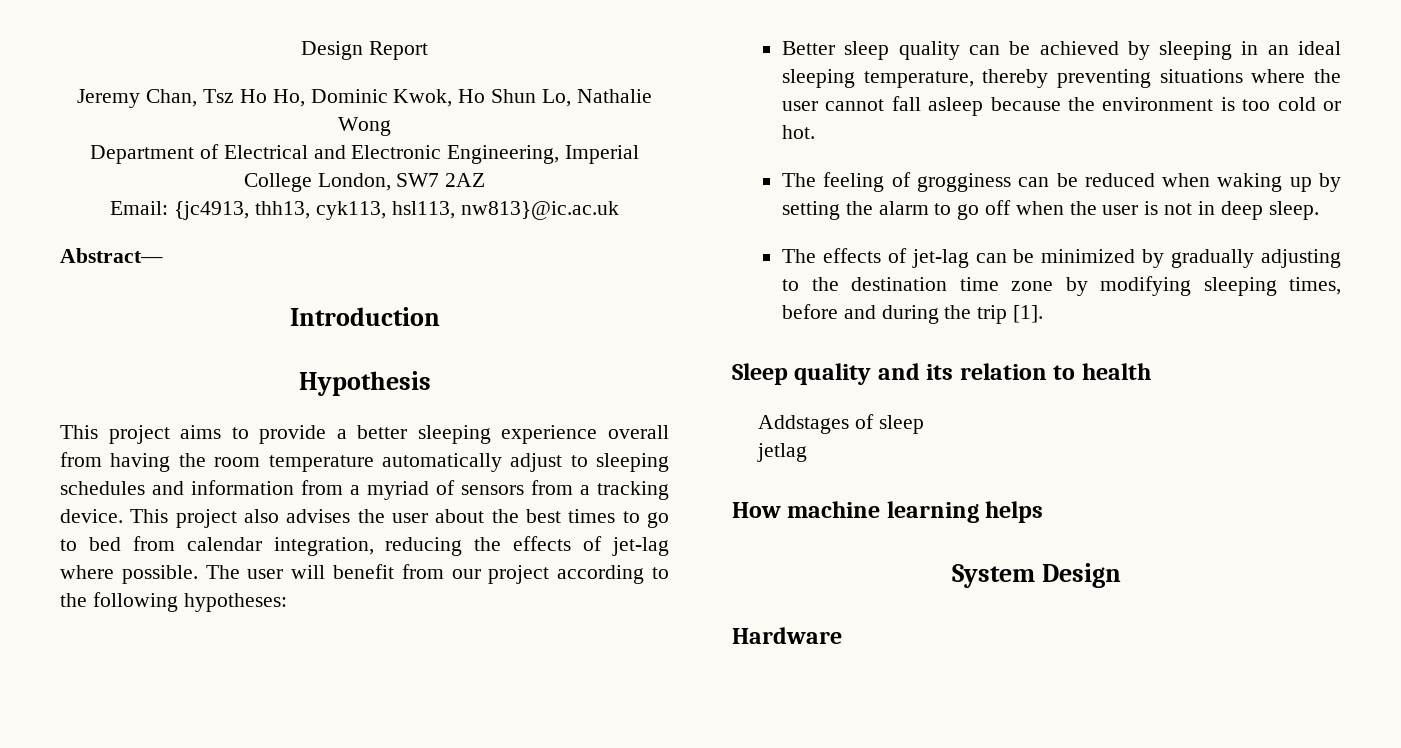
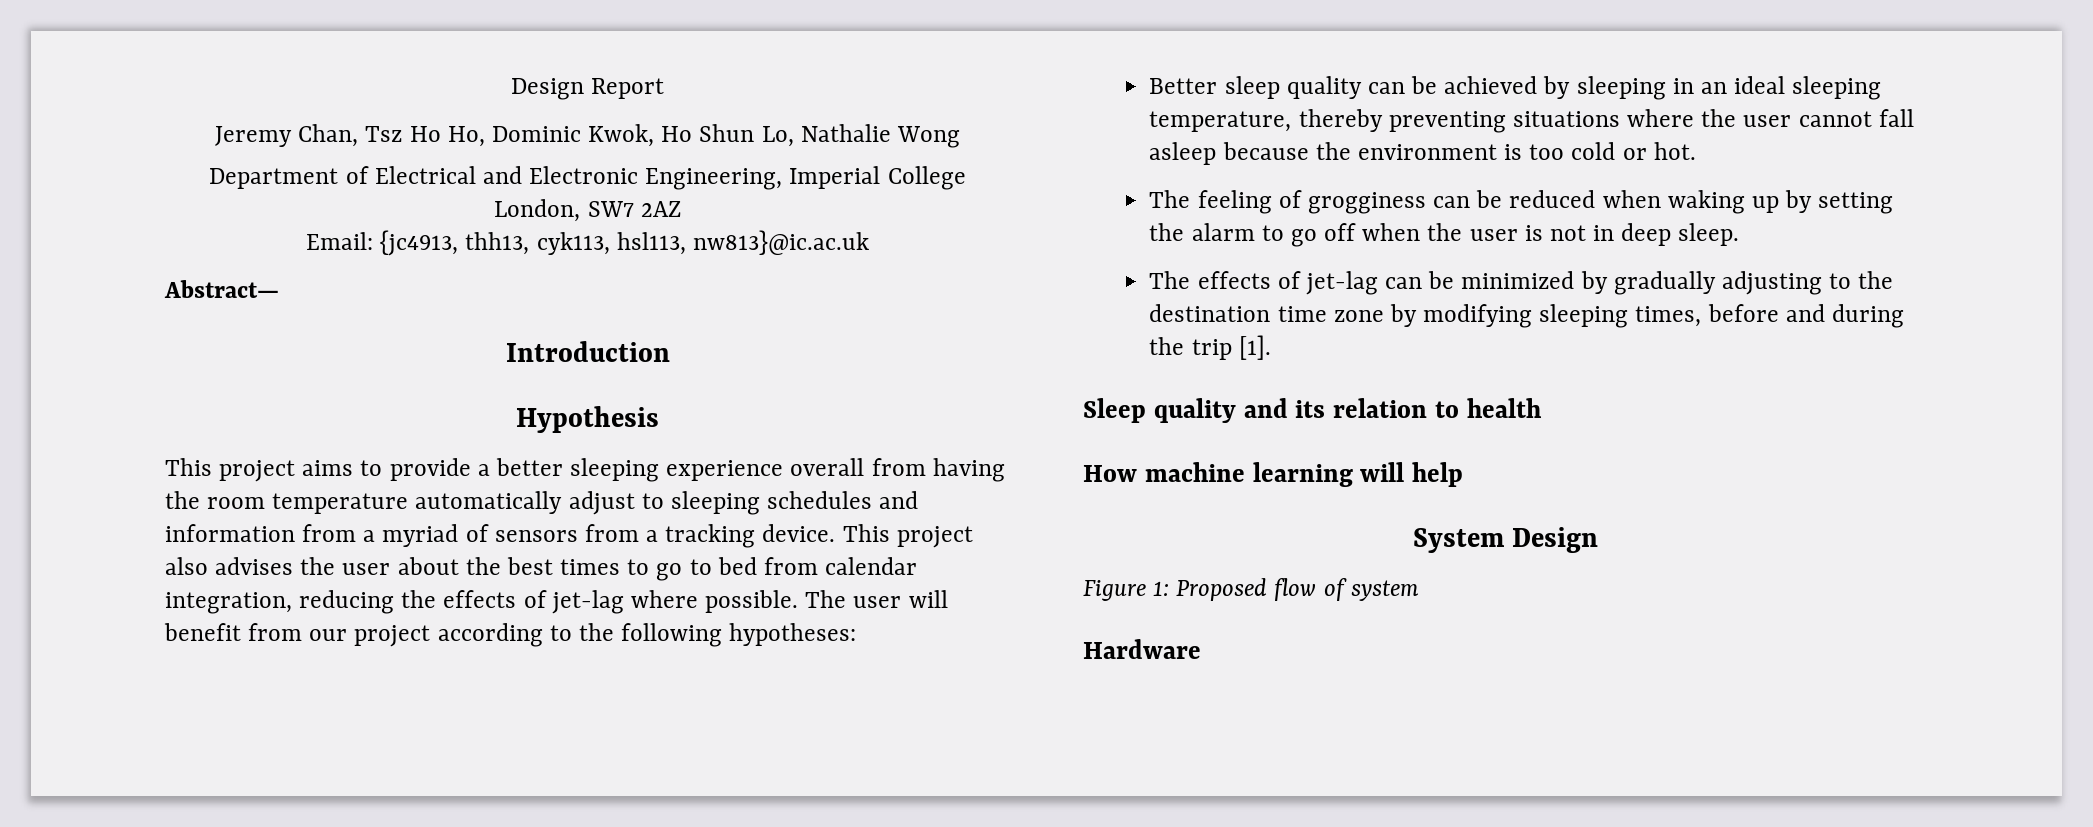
- Addstages of sleep
- jetlag
- How machine learning helps
+ How machine learning will help
+ Figure 1: Proposed flow of system

